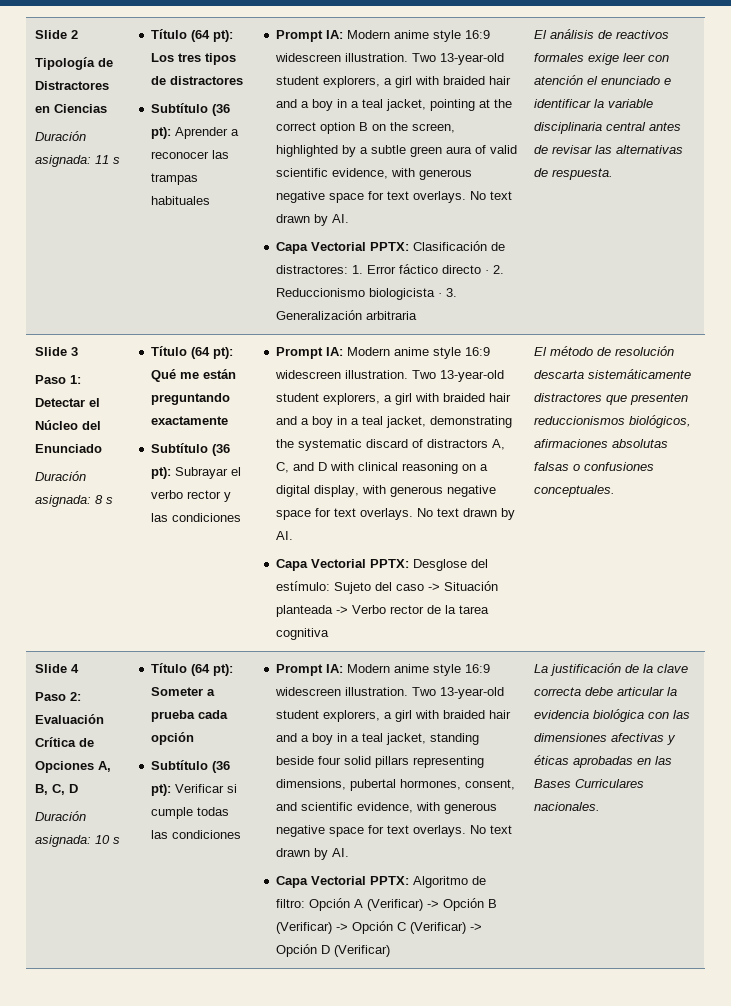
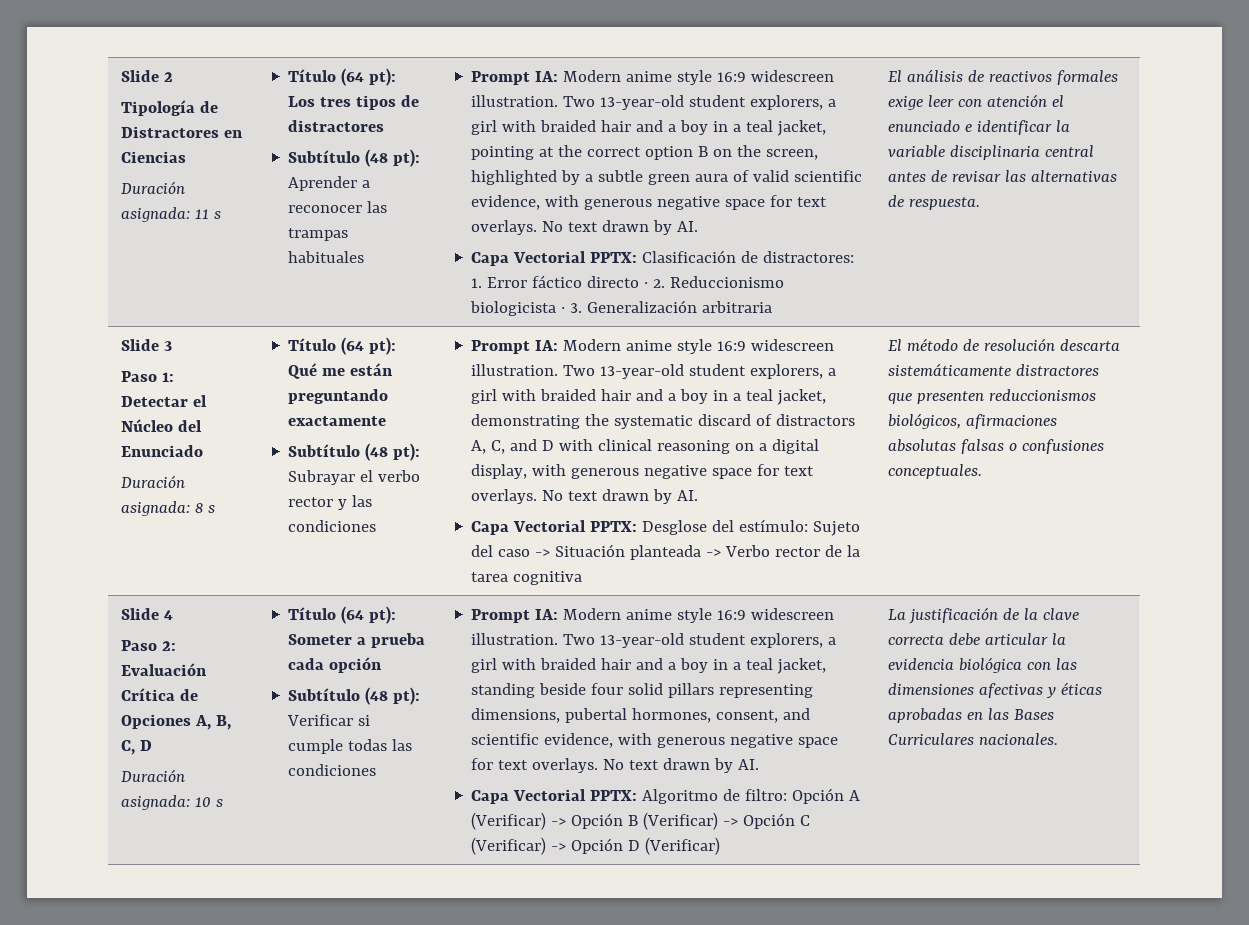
- Subtítulo (36 pt): Aprender a reconocer las trampas habituales
+ Subtítulo (48 pt): Aprender a reconocer las trampas habituales
- Subtítulo (36 pt): Subrayar el verbo rector y las condiciones
+ Subtítulo (48 pt): Subrayar el verbo rector y las condiciones
- Subtítulo (36 pt): Verificar si cumple todas las condiciones
+ Subtítulo (48 pt): Verificar si cumple todas las condiciones

